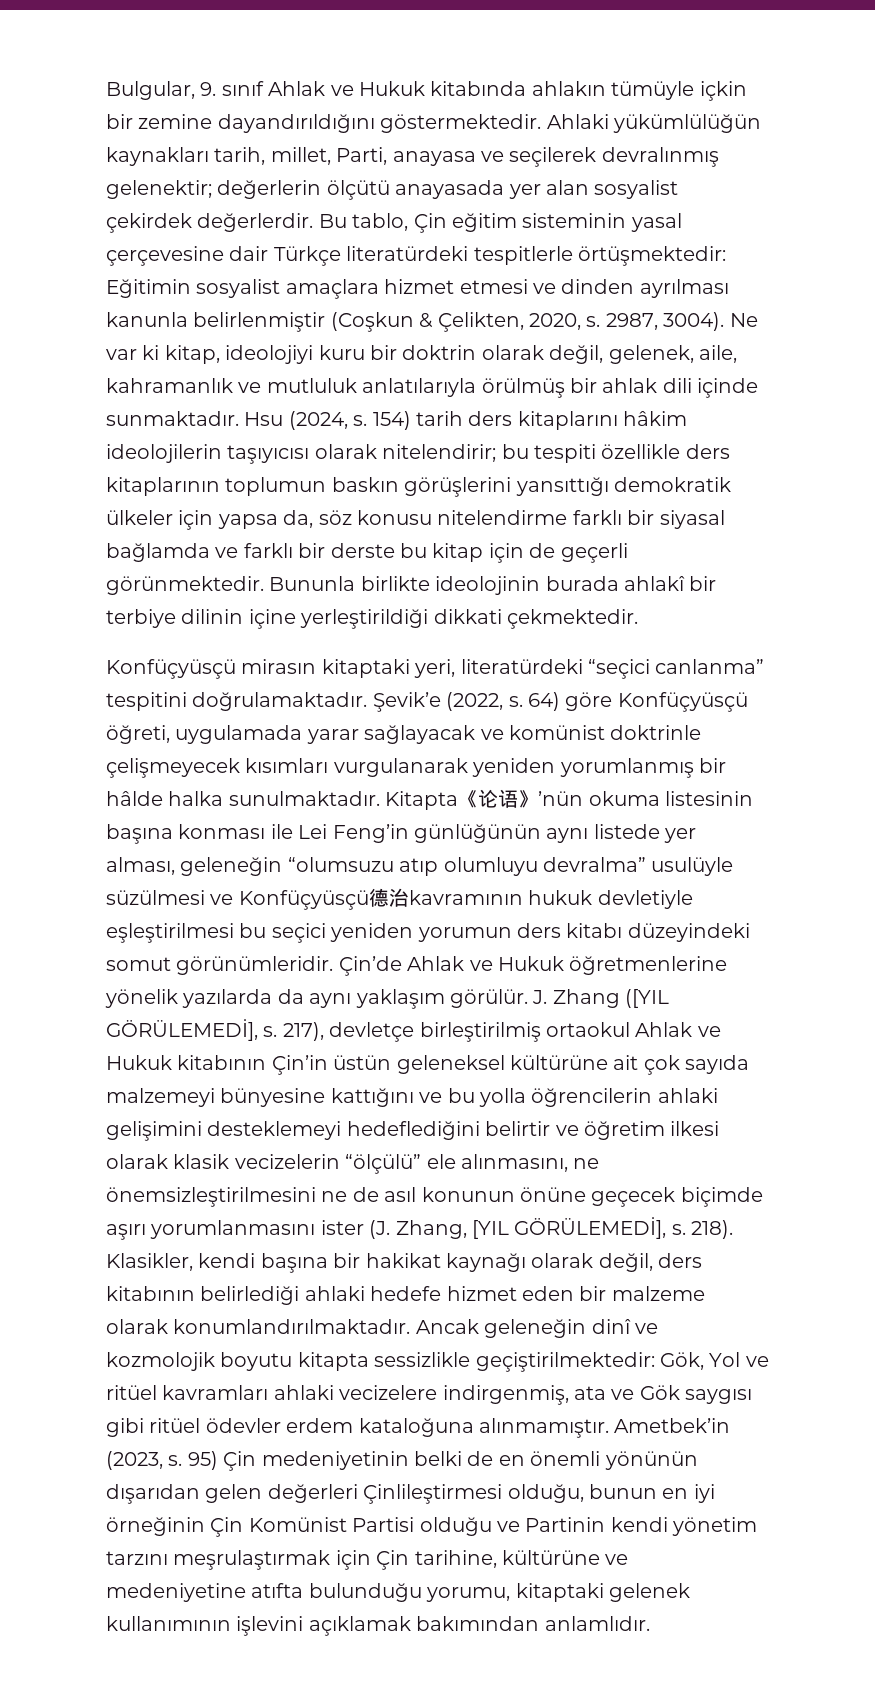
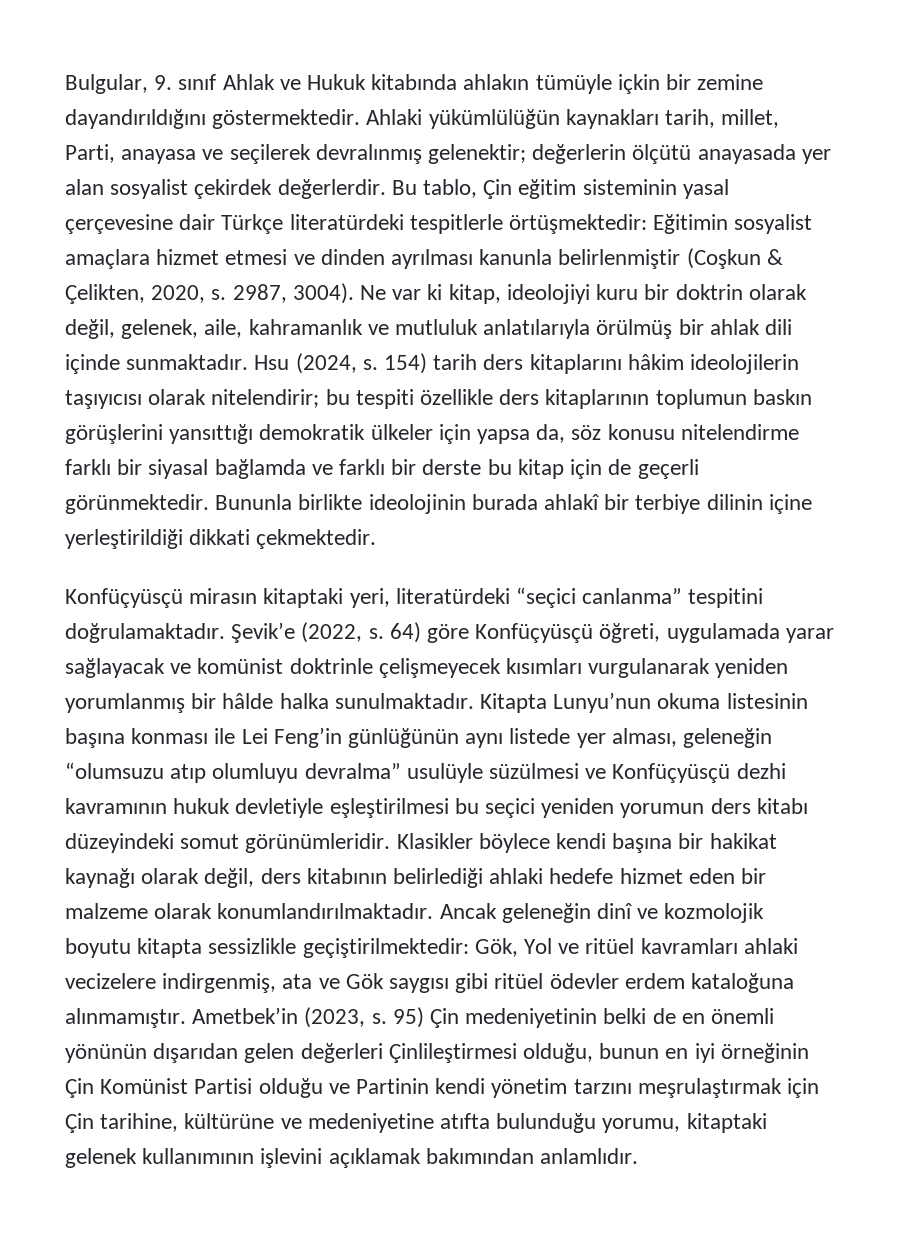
- Kitapta《论语》’nün okuma listesinin başına konması ile Lei Feng’in günlüğünün aynı listede yer alması, geleneğin “olumsuzu atıp olumluyu devralma” usulüyle süzülmesi ve Konfüçyüsçü德治kavramının hukuk devletiyle eşleştirilmesi bu seçici yeniden yorumun ders kitabı düzeyindeki somut görünümleridir.
+ Kitapta Lunyu’nun okuma listesinin başına konması ile Lei Feng’in günlüğünün aynı listede yer alması, geleneğin “olumsuzu atıp olumluyu devralma” usulüyle süzülmesi ve Konfüçyüsçü dezhi kavramının hukuk devletiyle eşleştirilmesi bu seçici yeniden yorumun ders kitabı düzeyindeki somut görünümleridir.
- Çin’de Ahlak ve Hukuk öğretmenlerine yönelik yazılarda da aynı yaklaşım görülür. J. Zhang ([YIL GÖRÜLEMEDİ], s. 217), devletçe birleştirilmiş ortaokul Ahlak ve Hukuk kitabının Çin’in üstün geleneksel kültürüne ait çok sayıda malzemeyi bünyesine kattığını ve bu yolla öğrencilerin ahlaki gelişimini desteklemeyi hedeflediğini belirtir ve öğretim ilkesi olarak klasik vecizelerin “ölçülü” ele alınmasını, ne önemsizleştirilmesini ne de asıl konunun önüne geçecek biçimde aşırı yorumlanmasını ister (J. Zhang, [YIL GÖRÜLEMEDİ], s. 218). Klasikler, kendi başına bir hakikat kaynağı olarak değil, ders kitabının belirlediği ahlaki hedefe hizmet eden bir malzeme olarak konumlandırılmaktadır.
+ Klasikler böylece kendi başına bir hakikat kaynağı olarak değil, ders kitabının belirlediği ahlaki hedefe hizmet eden bir malzeme olarak konumlandırılmaktadır.

